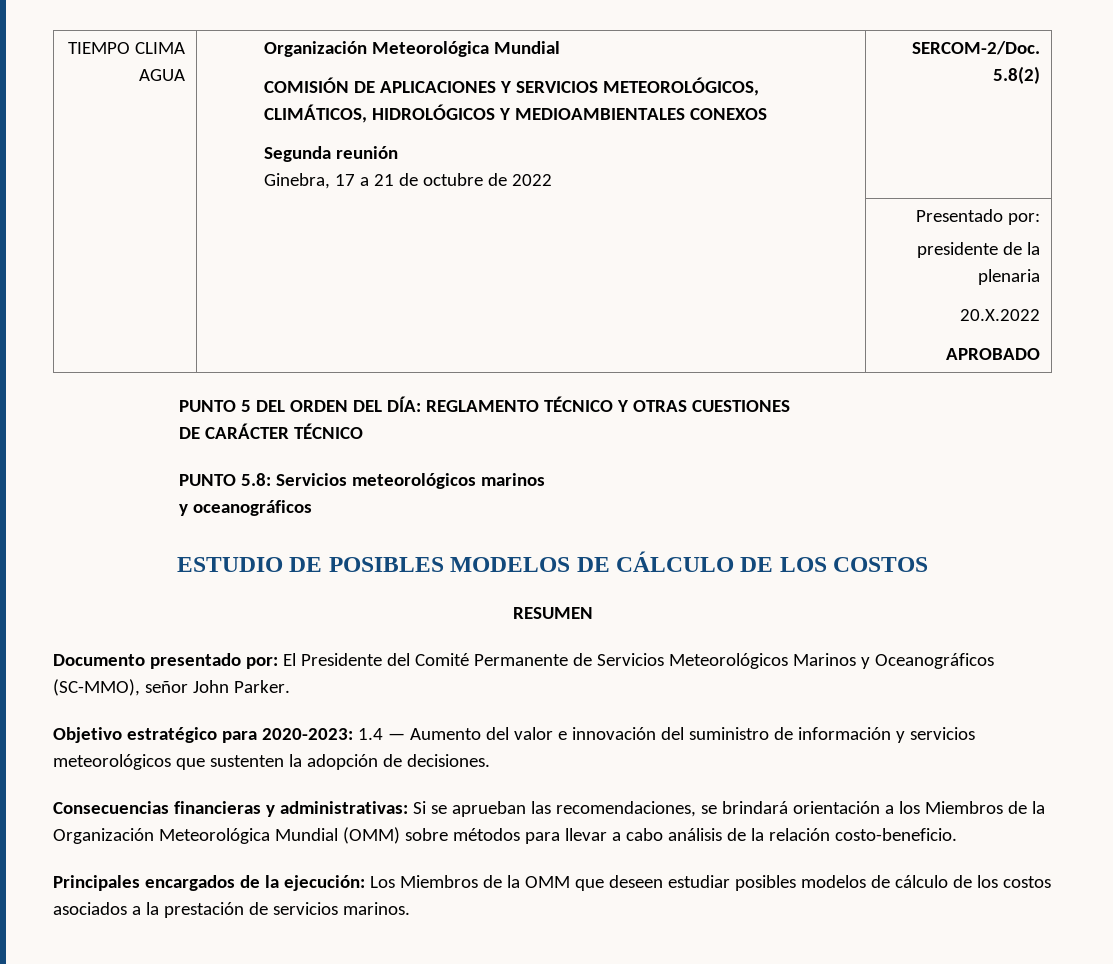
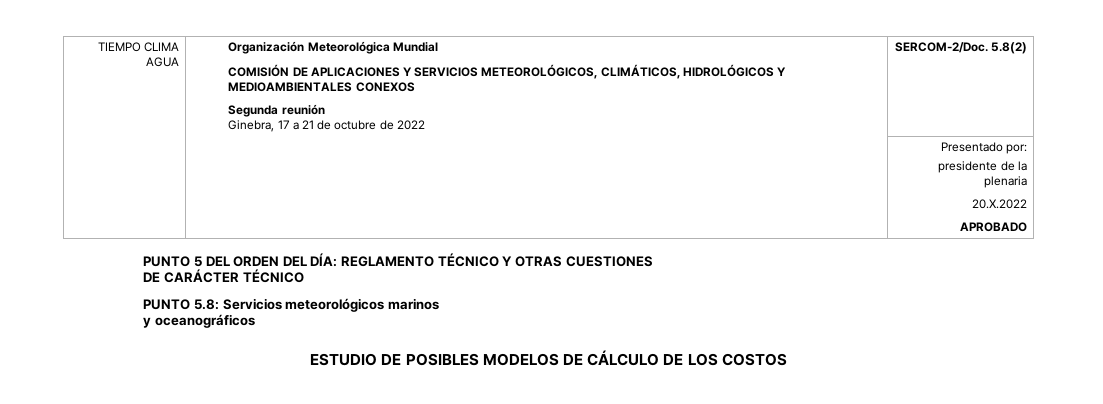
- RESUMEN
- Documento presentado por: El Presidente del Comité Permanente de Servicios Meteorológicos Marinos y Oceanográficos (SC-MMO), señor John Parker.
- Objetivo estratégico para 2020-2023: 1.4 — Aumento del valor e innovación del suministro de información y servicios meteorológicos que sustenten la adopción de decisiones.
- Consecuencias financieras y administrativas: Si se aprueban las recomendaciones, se brindará orientación a los Miembros de la Organización Meteorológica Mundial (OMM) sobre métodos para llevar a cabo análisis de la relación costo-beneficio.
- Principales encargados de la ejecución: Los Miembros de la OMM que deseen estudiar posibles modelos de cálculo de los costos asociados a la prestación de servicios marinos.

